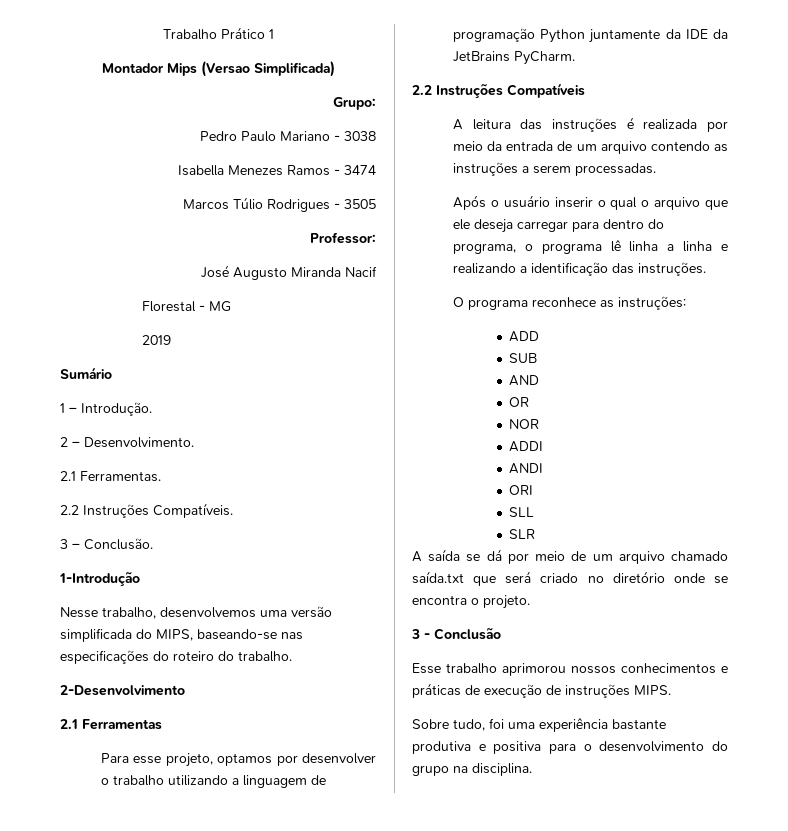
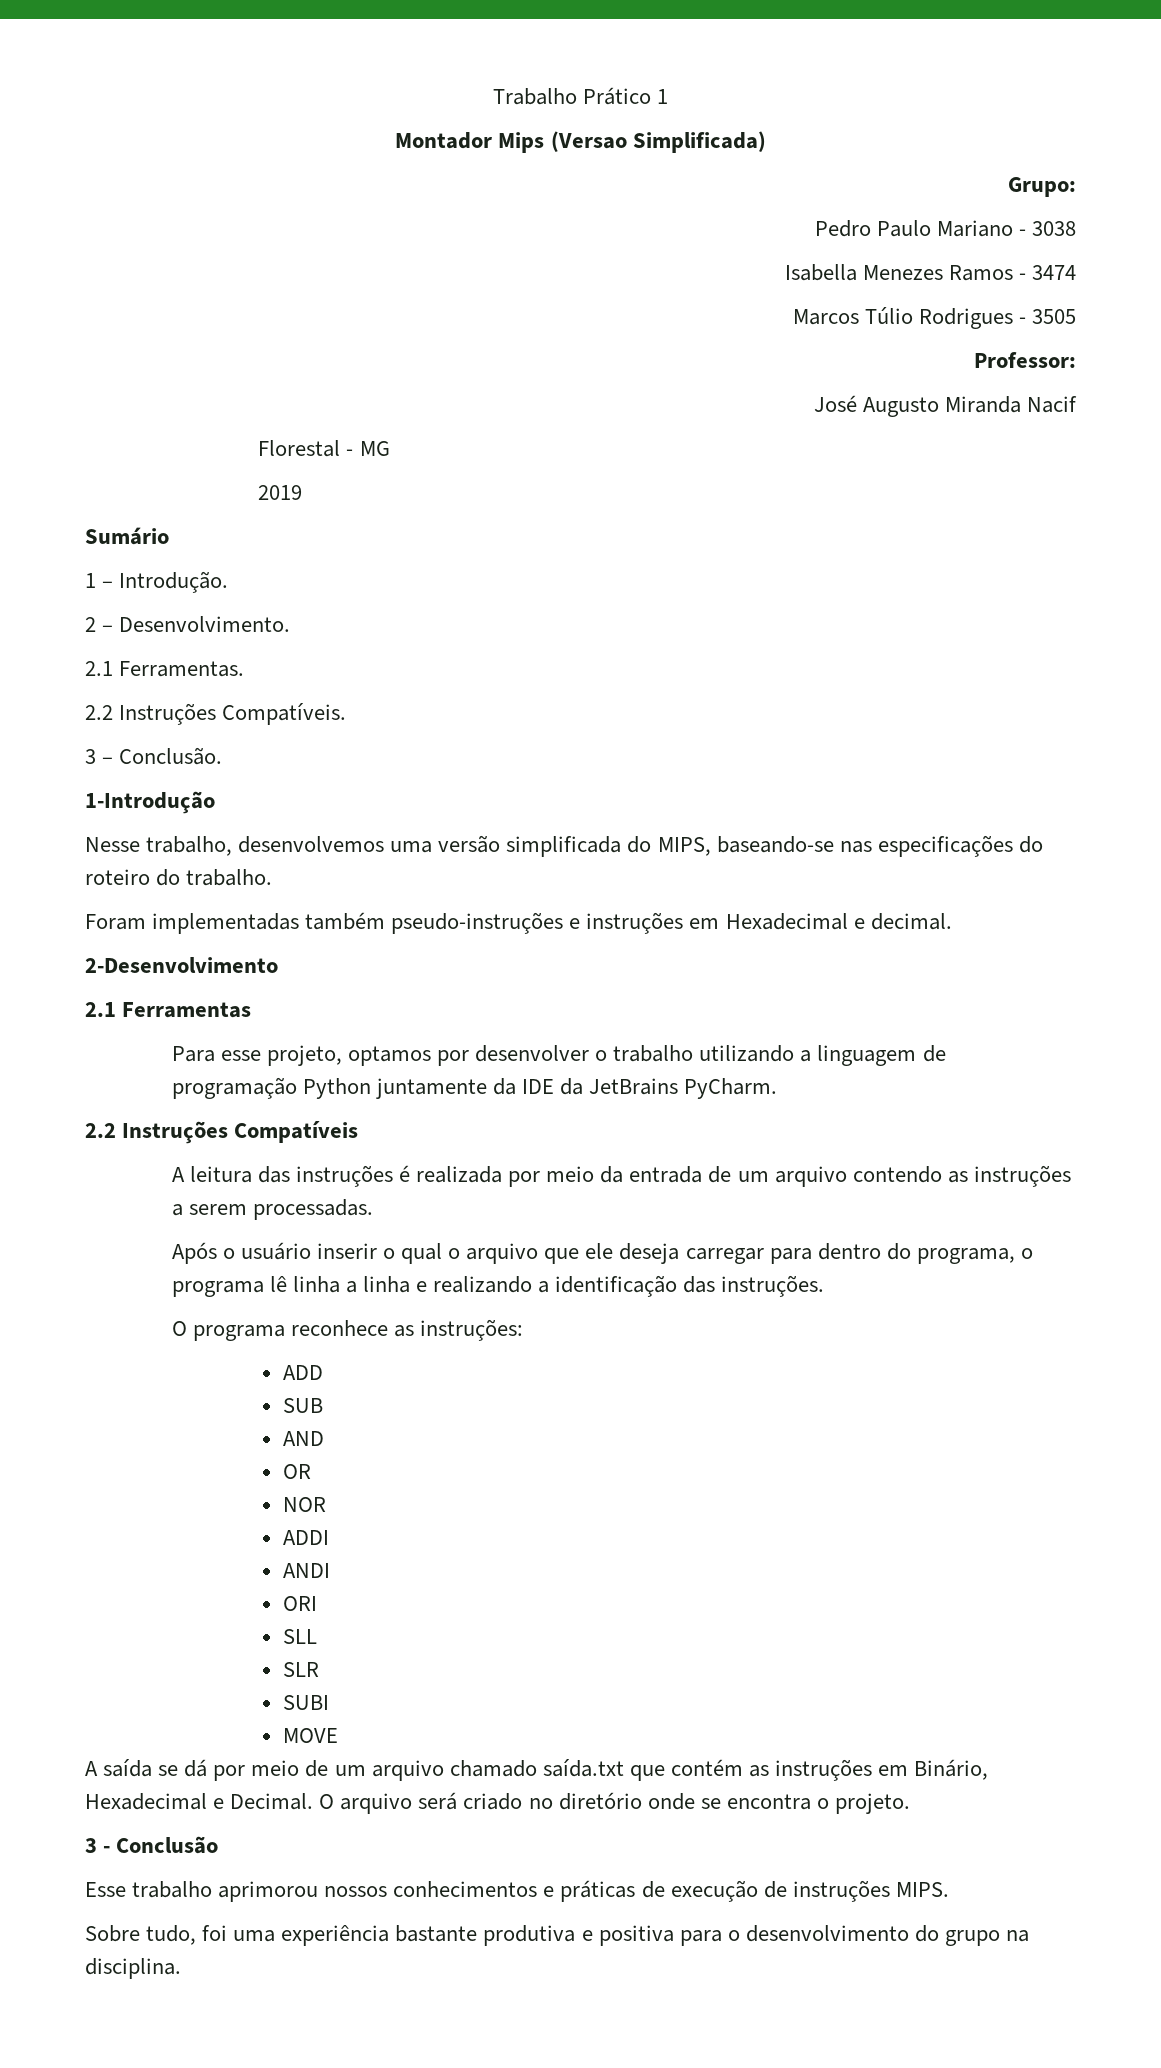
+ Foram implementadas também pseudo-instruções e instruções em Hexadecimal e decimal.
+ SUBI
+ MOVE
- A saída se dá por meio de um arquivo chamado saída.txt que será criado no diretório onde se encontra o projeto.
+ A saída se dá por meio de um arquivo chamado saída.txt que contém as instruções em Binário, Hexadecimal e Decimal. O arquivo será criado no diretório onde se encontra o projeto.

